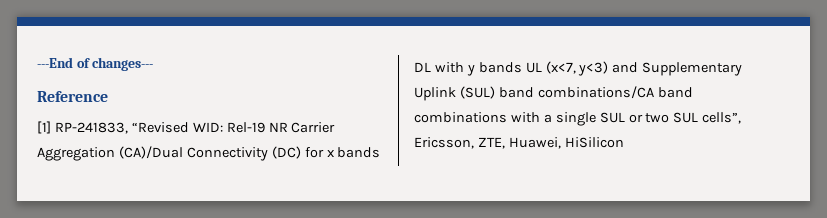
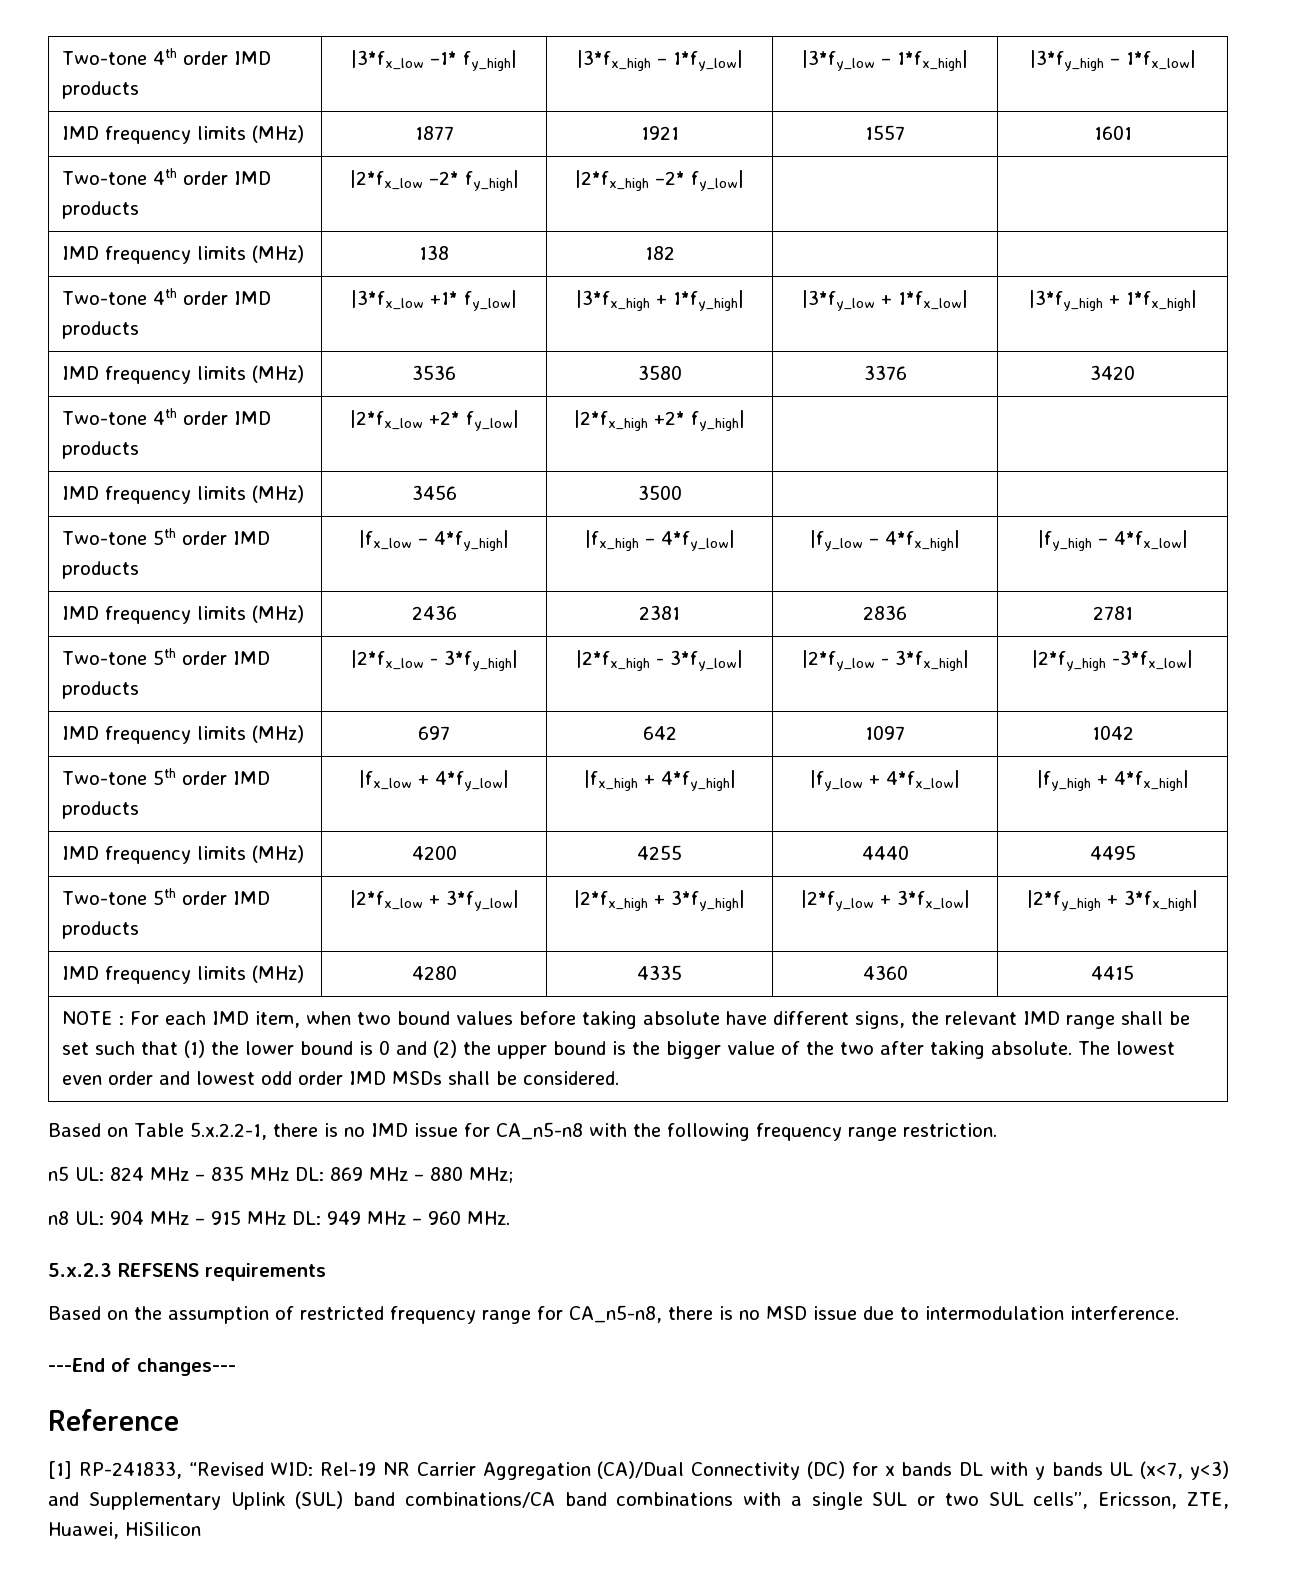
+ Two-tone 4th order IMD products | |3*fx_low –1* fy_high| | |3*fx_high – 1*fy_low| | |3*fy_low – 1*fx_high| | |3*fy_high – 1*fx_low|
+ IMD frequency limits (MHz) | 1877 | 1921 | 1557 | 1601
+ Two-tone 4th order IMD products | |2*fx_low –2* fy_high| | |2*fx_high –2* fy_low| | |
+ IMD frequency limits (MHz) | 138 | 182 | |
+ Two-tone 4th order IMD products | |3*fx_low +1* fy_low| | |3*fx_high + 1*fy_high| | |3*fy_low + 1*fx_low| | |3*fy_high + 1*fx_high|
+ IMD frequency limits (MHz) | 3536 | 3580 | 3376 | 3420
+ Two-tone 4th order IMD products | |2*fx_low +2* fy_low| | |2*fx_high +2* fy_high| | |
+ IMD frequency limits (MHz) | 3456 | 3500 | |
+ Two-tone 5th order IMD products | |fx_low – 4*fy_high| | |fx_high – 4*fy_low| | |fy_low – 4*fx_high| | |fy_high – 4*fx_low|
+ IMD frequency limits (MHz) | 2436 | 2381 | 2836 | 2781
+ Two-tone 5th order IMD products | |2*fx_low - 3*fy_high| | |2*fx_high - 3*fy_low| | |2*fy_low - 3*fx_high| | |2*fy_high -3*fx_low|
+ IMD frequency limits (MHz) | 697 | 642 | 1097 | 1042
+ Two-tone 5th order IMD products | |fx_low + 4*fy_low| | |fx_high + 4*fy_high| | |fy_low + 4*fx_low| | |fy_high + 4*fx_high|
+ IMD frequency limits (MHz) | 4200 | 4255 | 4440 | 4495
+ Two-tone 5th order IMD products | |2*fx_low + 3*fy_low| | |2*fx_high + 3*fy_high| | |2*fy_low + 3*fx_low| | |2*fy_high + 3*fx_high|
+ IMD frequency limits (MHz) | 4280 | 4335 | 4360 | 4415
+ NOTE : For each IMD item, when two bound values before taking absolute have different signs, the relevant IMD range shall be set such that (1) the lower bound is 0 and (2) the upper bound is the bigger value of the two after taking absolute. The lowest even order and lowest odd order IMD MSDs shall be considered.
+ Based on Table 5.x.2.2-1, there is no IMD issue for CA_n5-n8 with the following frequency range restriction.
+ n5 UL: 824 MHz – 835 MHz DL: 869 MHz – 880 MHz;
+ n8 UL: 904 MHz – 915 MHz DL: 949 MHz – 960 MHz.
+ 5.x.2.3 REFSENS requirements
+ Based on the assumption of restricted frequency range for CA_n5-n8, there is no MSD issue due to intermodulation interference.

